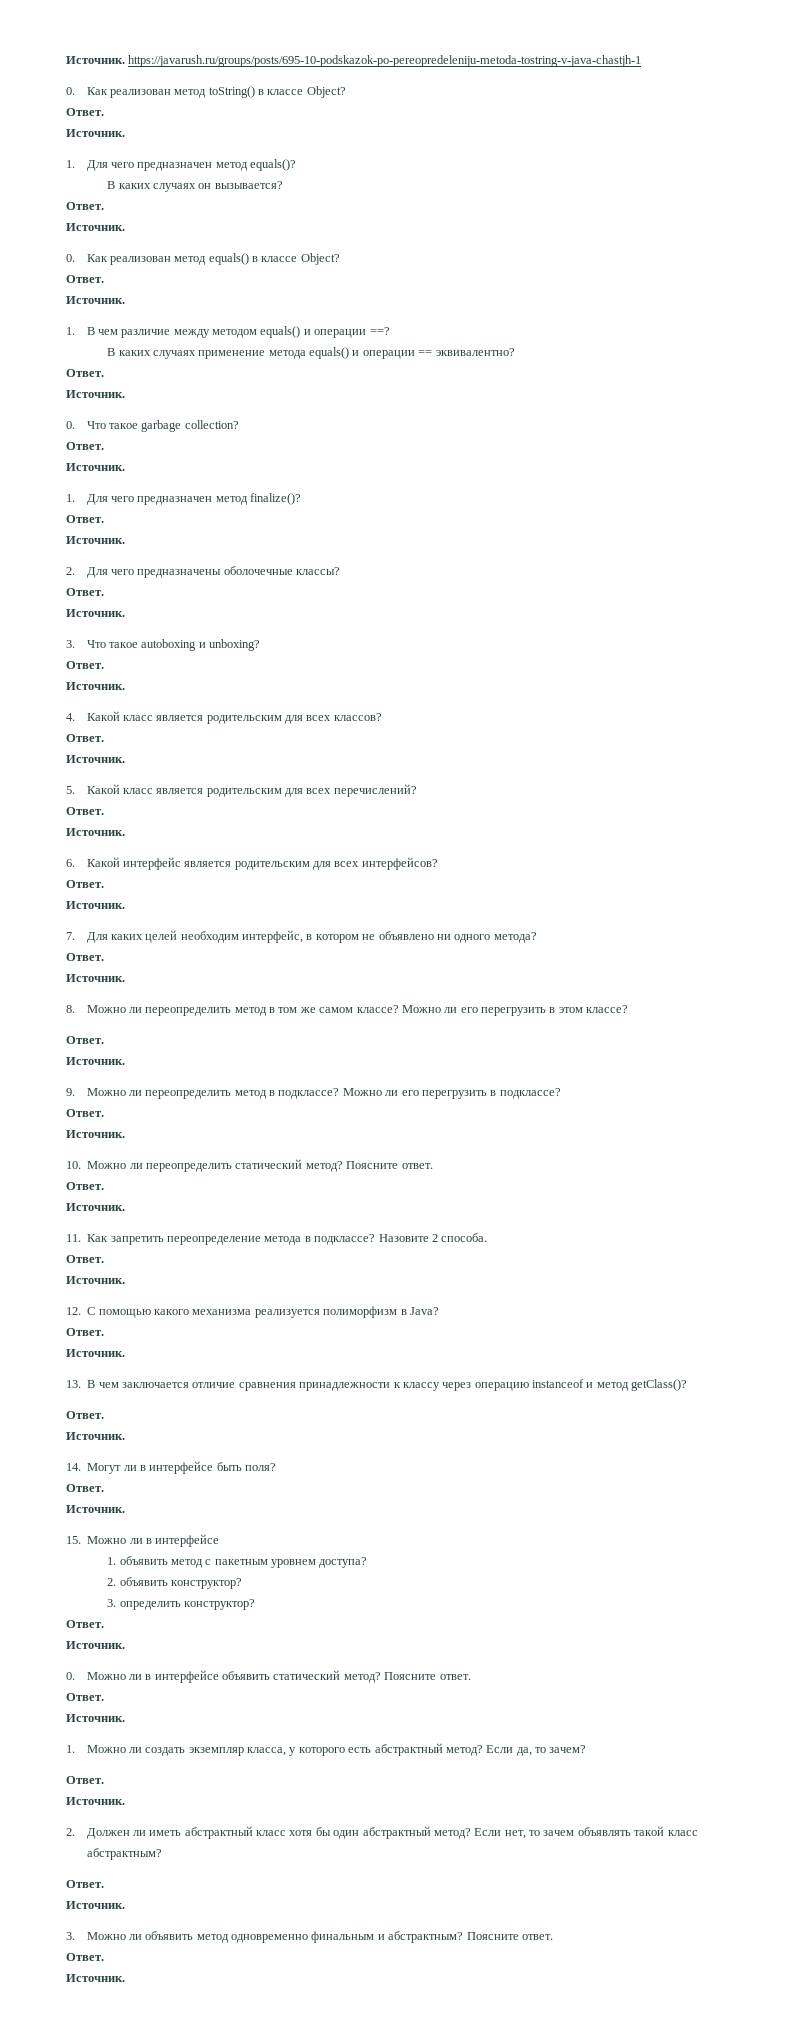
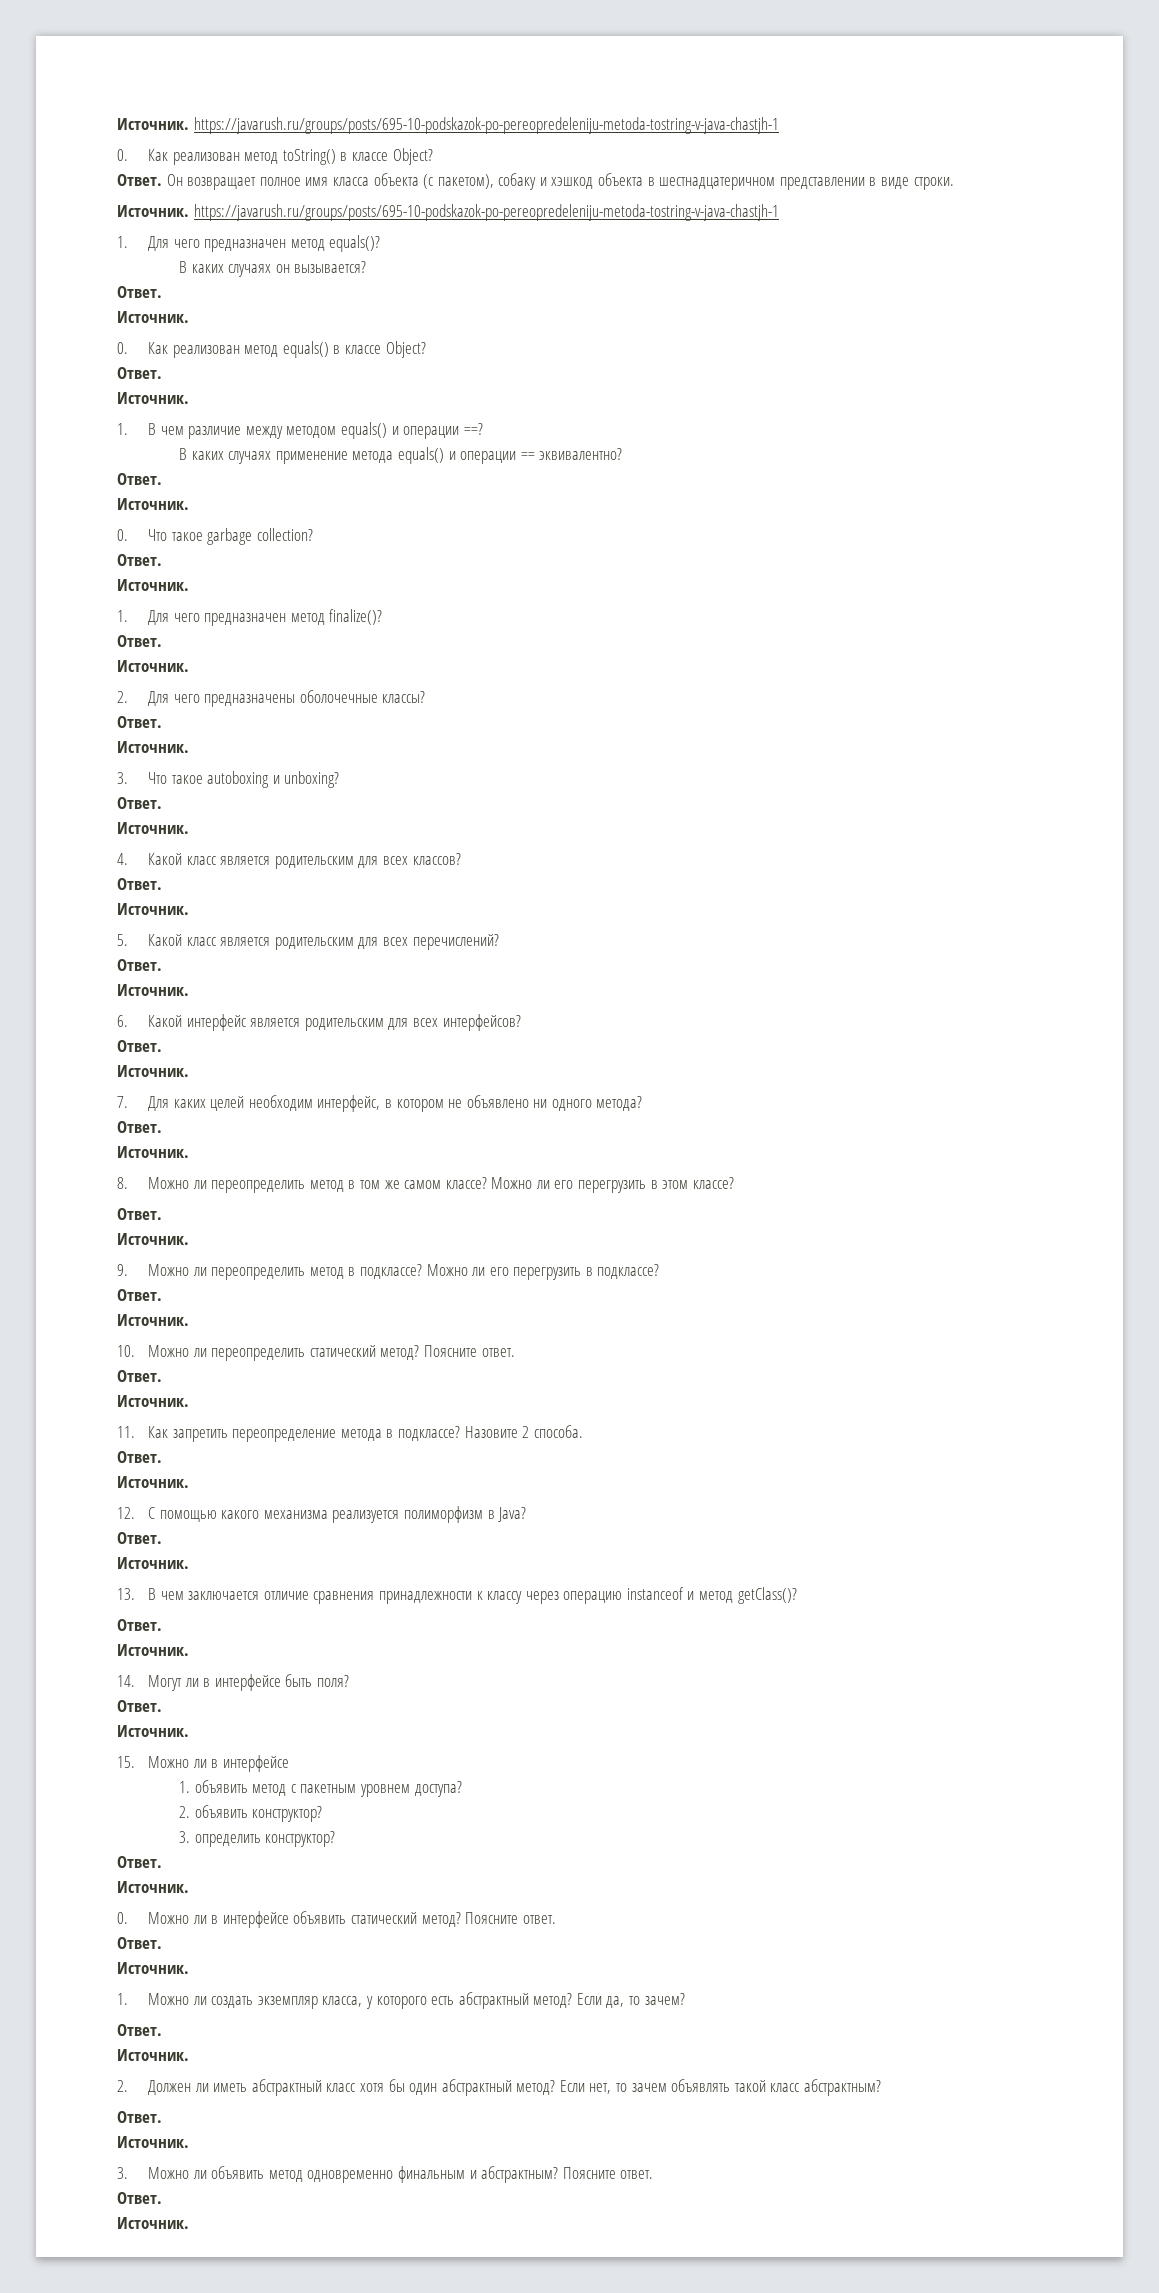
  0. Как реализован метод toString() в классе Object?
- Ответ.
- Источник.
+ Ответ. Он возвращает полное имя класса объекта (с пакетом), собаку и хэшкод объекта в шестнадцатеричном представлении в виде строки.
+ Источник. https://javarush.ru/groups/posts/695-10-podskazok-po-pereopredeleniju-metoda-tostring-v-java-chastjh-1

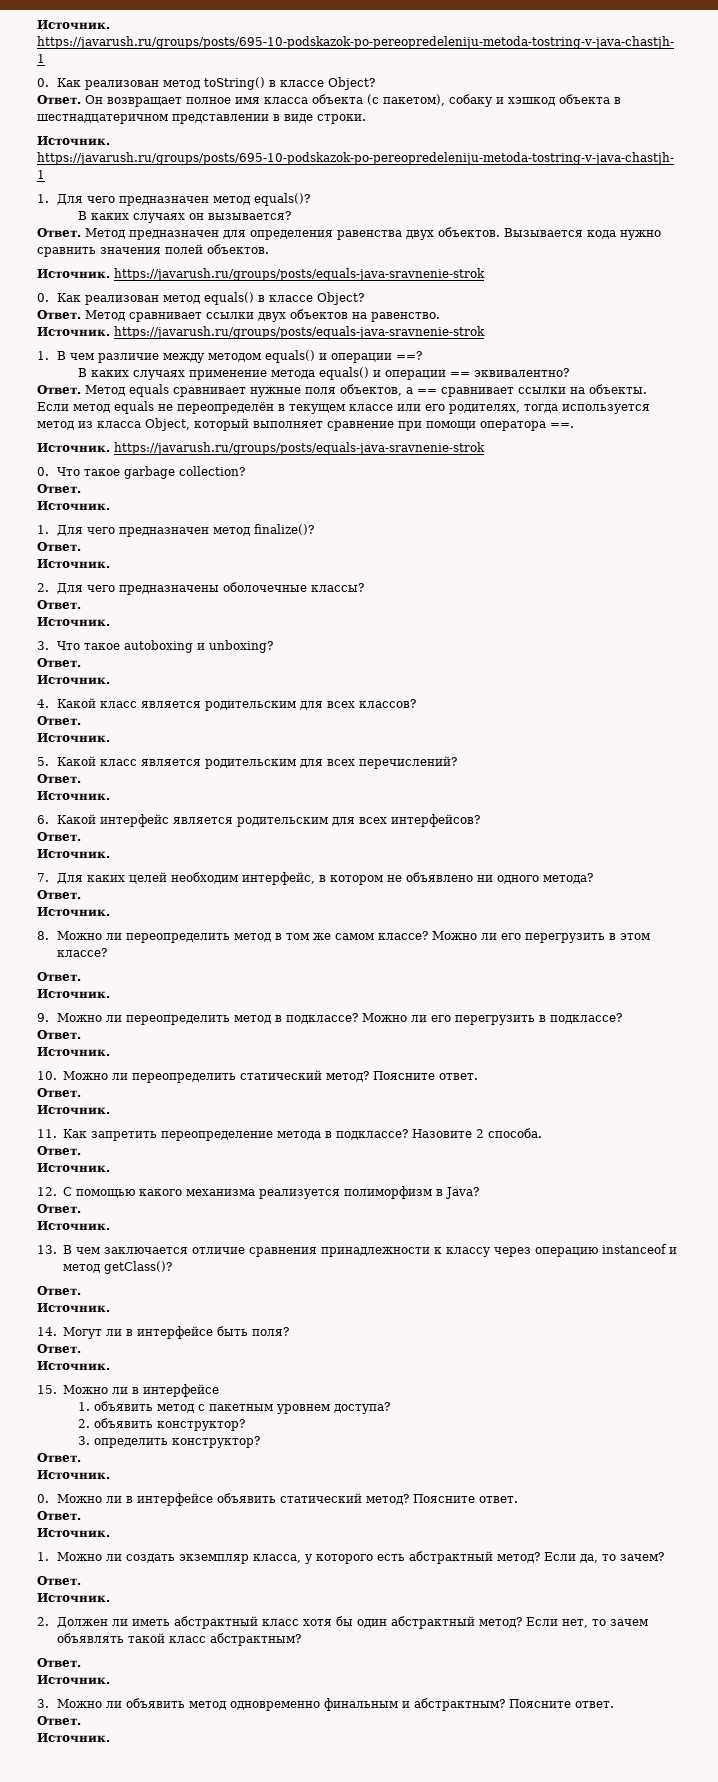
  В каких случаях он вызывается?
- Ответ.
- Источник.
+ Ответ. Метод предназначен для определения равенства двух объектов. Вызывается кода нужно сравнить значения полей объектов.
+ Источник. https://javarush.ru/groups/posts/equals-java-sravnenie-strok
  0. Как реализован метод equals() в классе Object?
- Ответ.
- Источник.
+ Ответ. Метод сравнивает ссылки двух объектов на равенство.
+ Источник. https://javarush.ru/groups/posts/equals-java-sravnenie-strok
  В каких случаях применение метода equals() и операции == эквивалентно?
- Ответ.
- Источник.
+ Ответ. Метод equals сравнивает нужные поля объектов, а == сравнивает ссылки на объекты. Если метод equals не переопределён в текущем классе или его родителях, тогда используется метод из класса Object, который выполняет сравнение при помощи оператора ==.
+ Источник. https://javarush.ru/groups/posts/equals-java-sravnenie-strok

